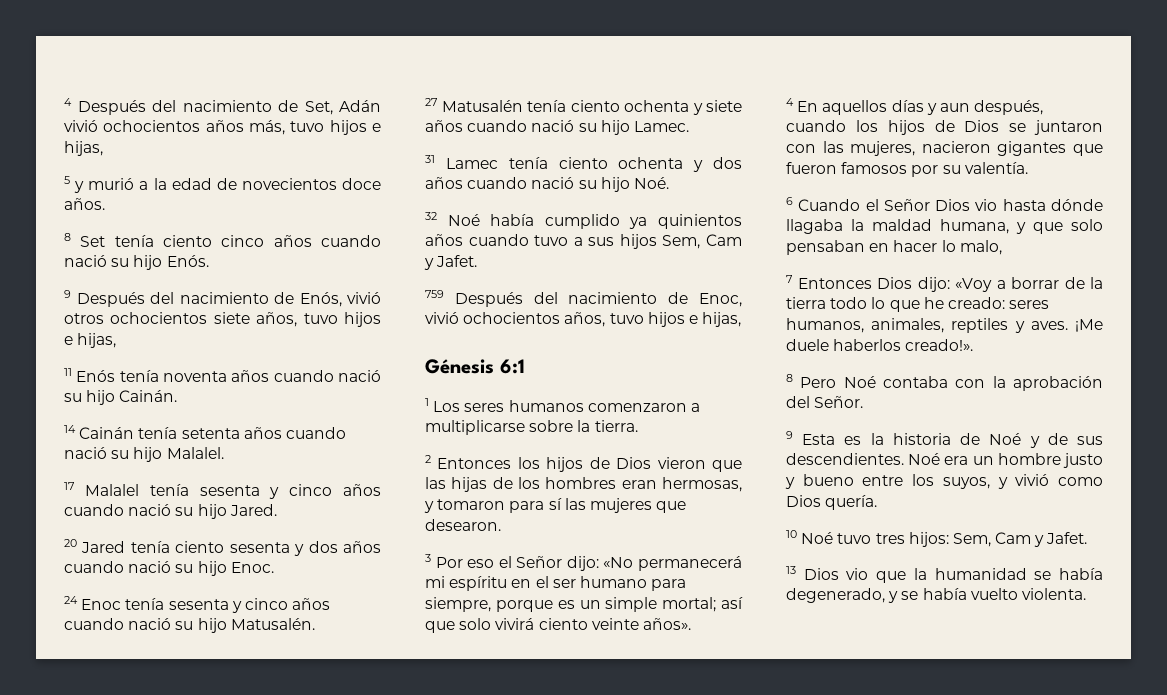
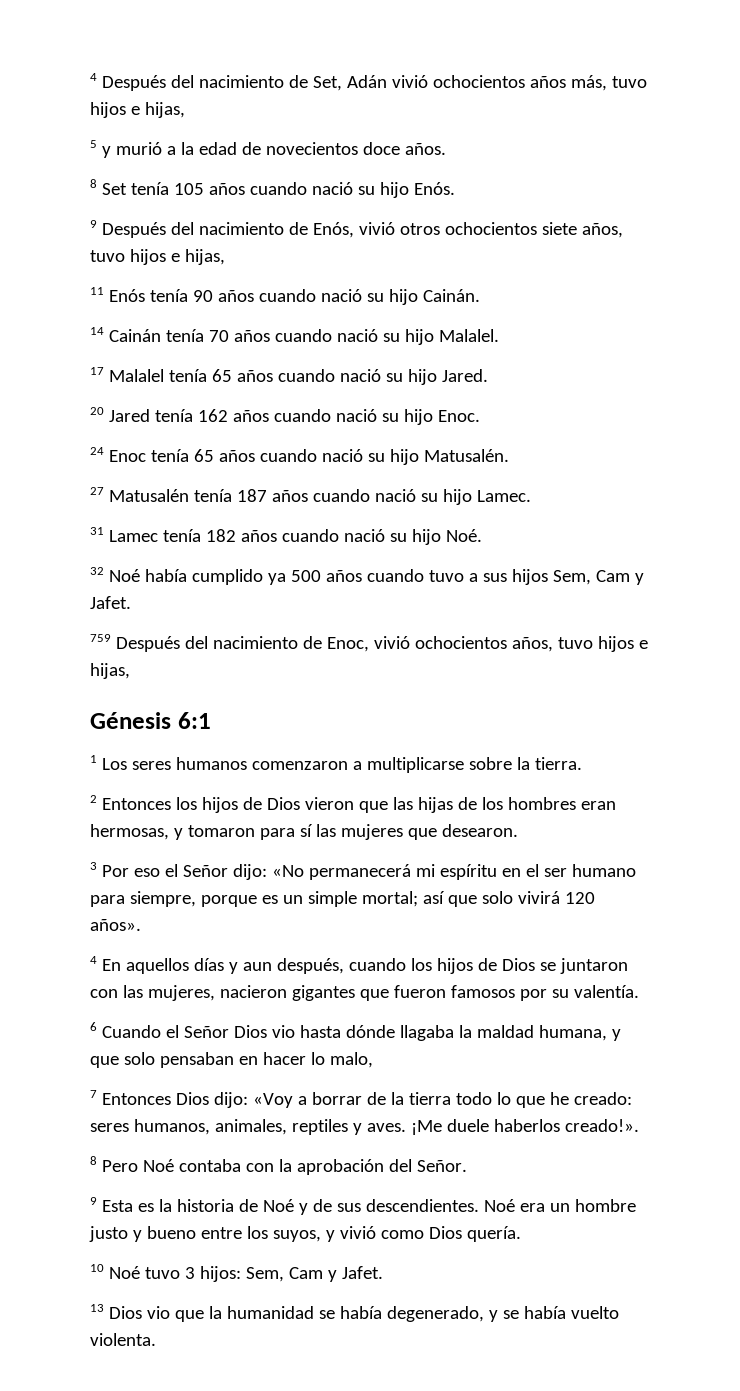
- 8 Set tenía ciento cinco años cuando nació su hijo Enós.
+ 8 Set tenía 105 años cuando nació su hijo Enós.
- 11 Enós tenía noventa años cuando nació su hijo Cainán.
+ 11 Enós tenía 90 años cuando nació su hijo Cainán.
- 14 Cainán tenía setenta años cuando nació su hijo Malalel.
+ 14 Cainán tenía 70 años cuando nació su hijo Malalel.
- 17 Malalel tenía sesenta y cinco años cuando nació su hijo Jared.
+ 17 Malalel tenía 65 años cuando nació su hijo Jared.
- 20 Jared tenía ciento sesenta y dos años cuando nació su hijo Enoc.
+ 20 Jared tenía 162 años cuando nació su hijo Enoc.
- 24 Enoc tenía sesenta y cinco años cuando nació su hijo Matusalén.
+ 24 Enoc tenía 65 años cuando nació su hijo Matusalén.
- 27 Matusalén tenía ciento ochenta y siete años cuando nació su hijo Lamec.
+ 27 Matusalén tenía 187 años cuando nació su hijo Lamec.
- 31 Lamec tenía ciento ochenta y dos años cuando nació su hijo Noé.
+ 31 Lamec tenía 182 años cuando nació su hijo Noé.
- 32 Noé había cumplido ya quinientos años cuando tuvo a sus hijos Sem, Cam y Jafet.
+ 32 Noé había cumplido ya 500 años cuando tuvo a sus hijos Sem, Cam y Jafet.
- 3 Por eso el Señor dijo: «No permanecerá mi espíritu en el ser humano para siempre, porque es un simple mortal; así que solo vivirá ciento veinte años».
+ 3 Por eso el Señor dijo: «No permanecerá mi espíritu en el ser humano para siempre, porque es un simple mortal; así que solo vivirá 120 años».
- 10 Noé tuvo tres hijos: Sem, Cam y Jafet.
+ 10 Noé tuvo 3 hijos: Sem, Cam y Jafet.

